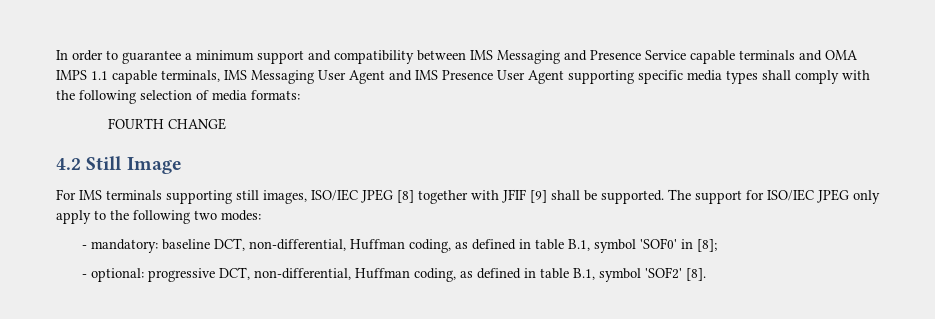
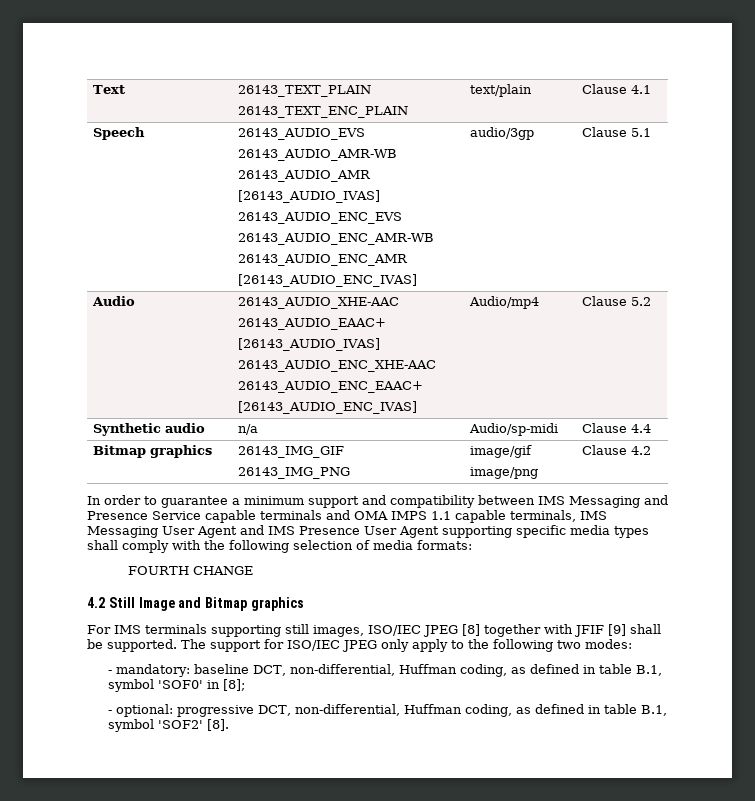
+ Text | 26143_TEXT_PLAIN
+ 26143_TEXT_ENC_PLAIN | text/plain | Clause 4.1
+ Speech | 26143_AUDIO_EVS
+ 26143_AUDIO_AMR-WB
+ 26143_AUDIO_AMR
+ [26143_AUDIO_IVAS]
+ 26143_AUDIO_ENC_EVS
+ 26143_AUDIO_ENC_AMR-WB
+ 26143_AUDIO_ENC_AMR
+ [26143_AUDIO_ENC_IVAS] | audio/3gp | Clause 5.1
+ Audio | 26143_AUDIO_XHE-AAC
+ 26143_AUDIO_EAAC+
+ [26143_AUDIO_IVAS]
+ 26143_AUDIO_ENC_XHE-AAC
+ 26143_AUDIO_ENC_EAAC+
+ [26143_AUDIO_ENC_IVAS] | Audio/mp4 | Clause 5.2
+ Synthetic audio | n/a | Audio/sp-midi | Clause 4.4
+ Bitmap graphics | 26143_IMG_GIF
+ 26143_IMG_PNG | image/gif
+ image/png | Clause 4.2
- 4.2 Still Image
+ 4.2 Still Image and Bitmap graphics

